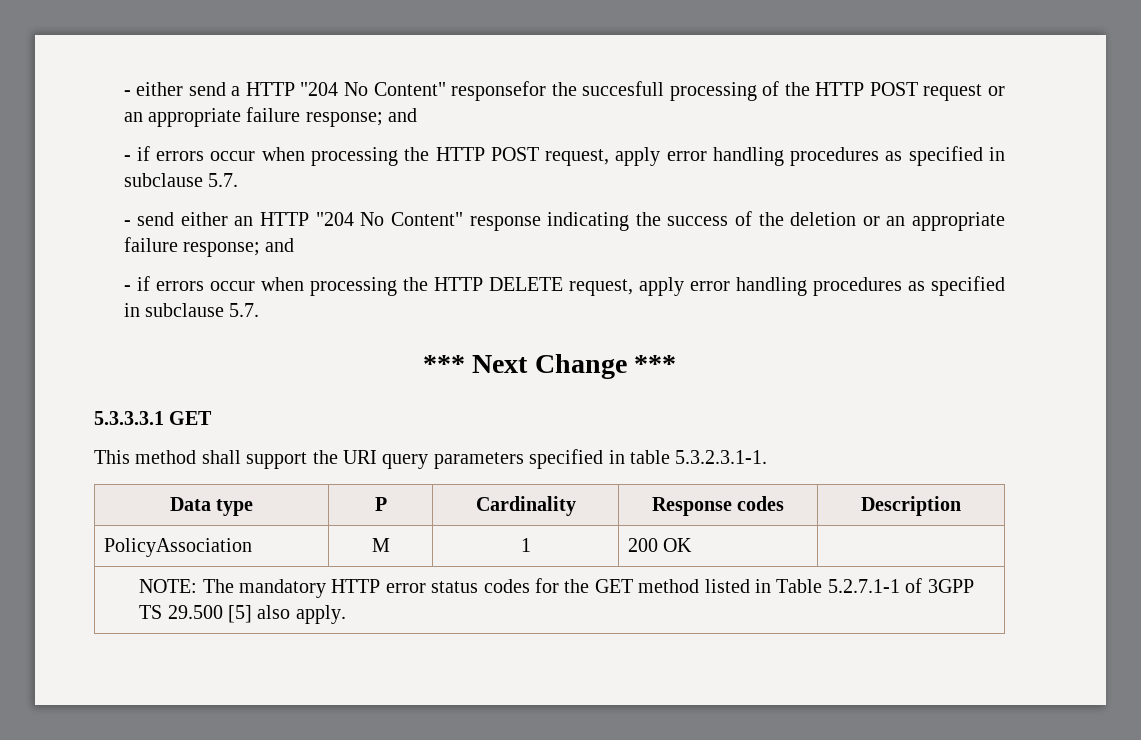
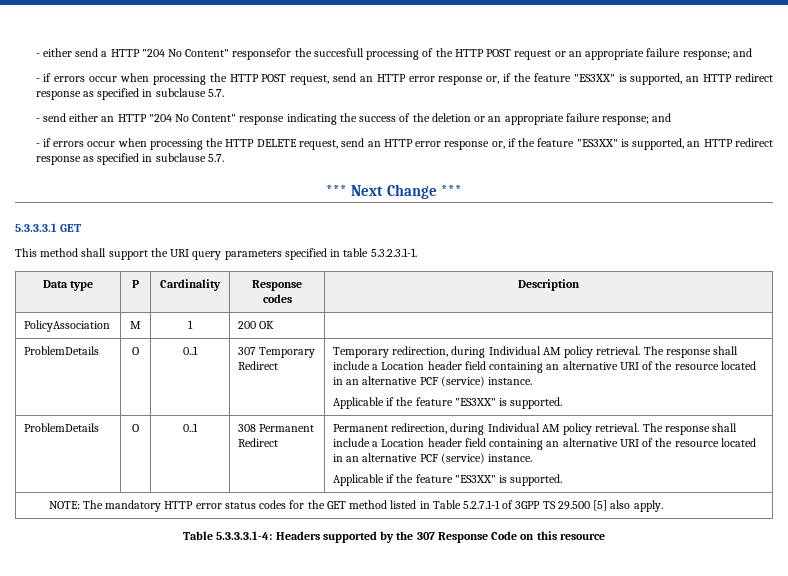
- - if errors occur when processing the HTTP POST request, apply error handling procedures as specified in subclause 5.7.
+ - if errors occur when processing the HTTP POST request, send an HTTP error response or, if the feature "ES3XX" is supported, an HTTP redirect response as specified in subclause 5.7.
- - if errors occur when processing the HTTP DELETE request, apply error handling procedures as specified in subclause 5.7.
+ - if errors occur when processing the HTTP DELETE request, send an HTTP error response or, if the feature "ES3XX" is supported, an HTTP redirect response as specified in subclause 5.7.
+ ProblemDetails | O | 0..1 | 307 Temporary Redirect | Temporary redirection, during Individual AM policy retrieval. The response shall include a Location header field containing an alternative URI of the resource located in an alternative PCF (service) instance.
+ Applicable if the feature "ES3XX" is supported.
+ ProblemDetails | O | 0..1 | 308 Permanent Redirect | Permanent redirection, during Individual AM policy retrieval. The response shall include a Location header field containing an alternative URI of the resource located in an alternative PCF (service) instance.
+ Applicable if the feature "ES3XX" is supported.
+ Table 5.3.3.3.1-4: Headers supported by the 307 Response Code on this resource

